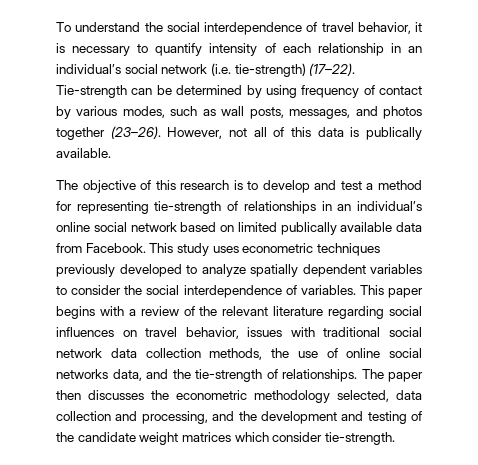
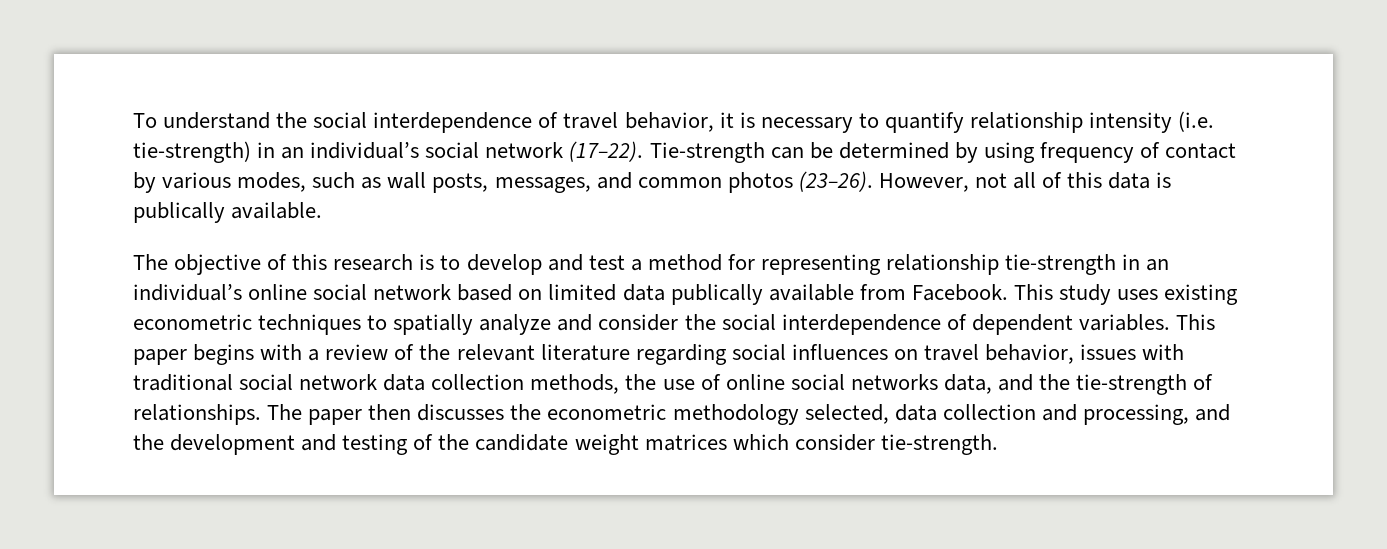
- To understand the social interdependence of travel behavior, it is necessary to quantify intensity of each relationship in an individual’s social network (i.e. tie-strength) (17–22).
+ To understand the social interdependence of travel behavior, it is necessary to quantify relationship intensity (i.e. tie-strength) in an individual’s social network (17–22).
- Tie-strength can be determined by using frequency of contact by various modes, such as wall posts, messages, and photos together (23–26).
+ Tie-strength can be determined by using frequency of contact by various modes, such as wall posts, messages, and common photos (23–26).
- The objective of this research is to develop and test a method for representing tie-strength of relationships in an individual’s online social network based on limited publically available data from Facebook.
+ The objective of this research is to develop and test a method for representing relationship tie-strength in an individual’s online social network based on limited data publically available from Facebook.
- This study uses econometric techniques previously developed to analyze spatially dependent variables to consider the social interdependence of variables.
+ This study uses existing econometric techniques to spatially analyze and consider the social interdependence of dependent variables.

